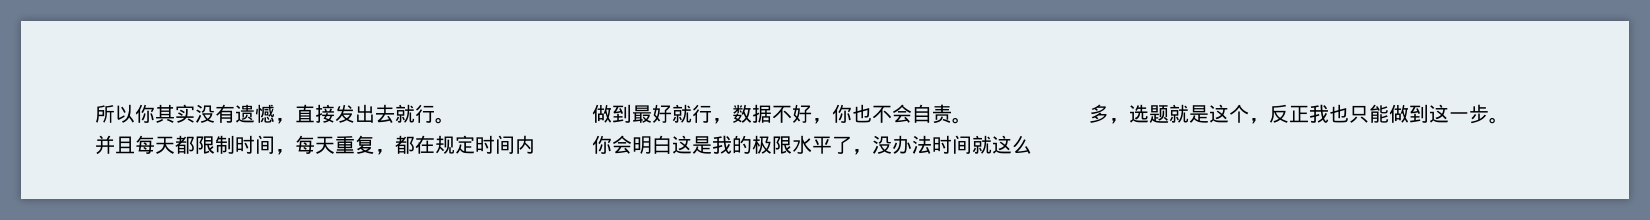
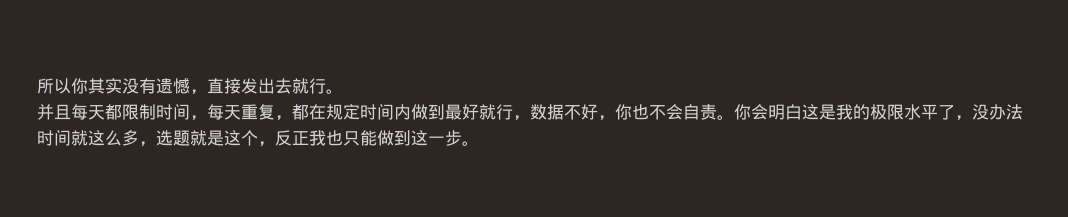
- 并且每天都限制时间，每天重复，都在规定时间内做到最好就行，数据不好，你也不会自责。
- 你会明白这是我的极限水平了，没办法时间就这么多，选题就是这个，反正我也只能做到这一步。
+ 并且每天都限制时间，每天重复，都在规定时间内做到最好就行，数据不好，你也不会自责。你会明白这是我的极限水平了，没办法时间就这么多，选题就是这个，反正我也只能做到这一步。

